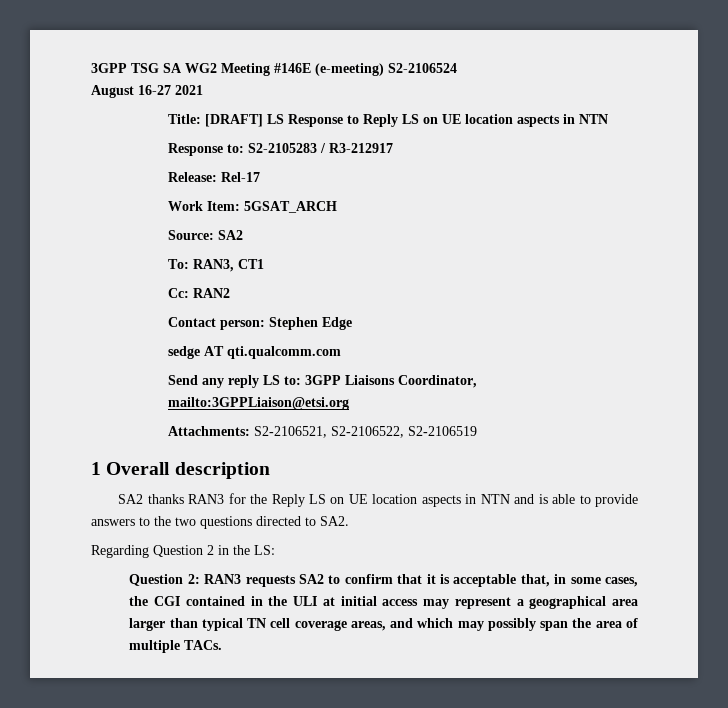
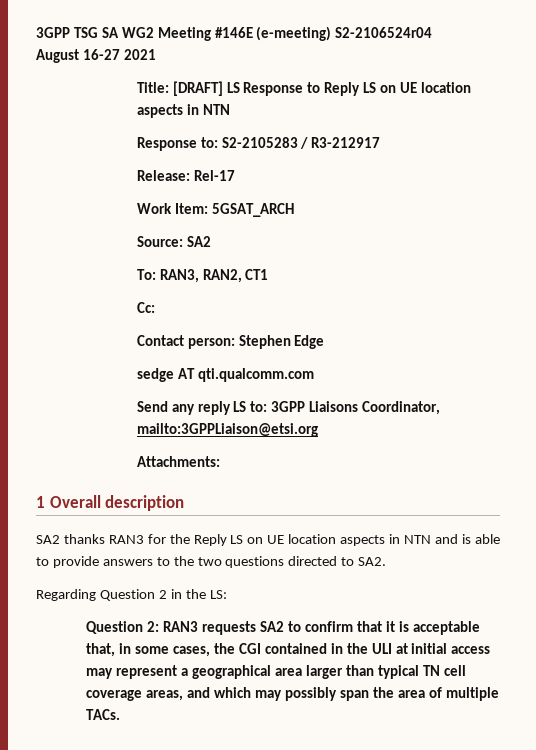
- 3GPP TSG SA WG2 Meeting #146E (e-meeting) S2-2106524
+ 3GPP TSG SA WG2 Meeting #146E (e-meeting) S2-2106524r04
- To: RAN3, CT1
+ To: RAN3, RAN2, CT1
- Cc: RAN2
+ Cc:
- Attachments: S2-2106521, S2-2106522, S2-2106519
+ Attachments:

